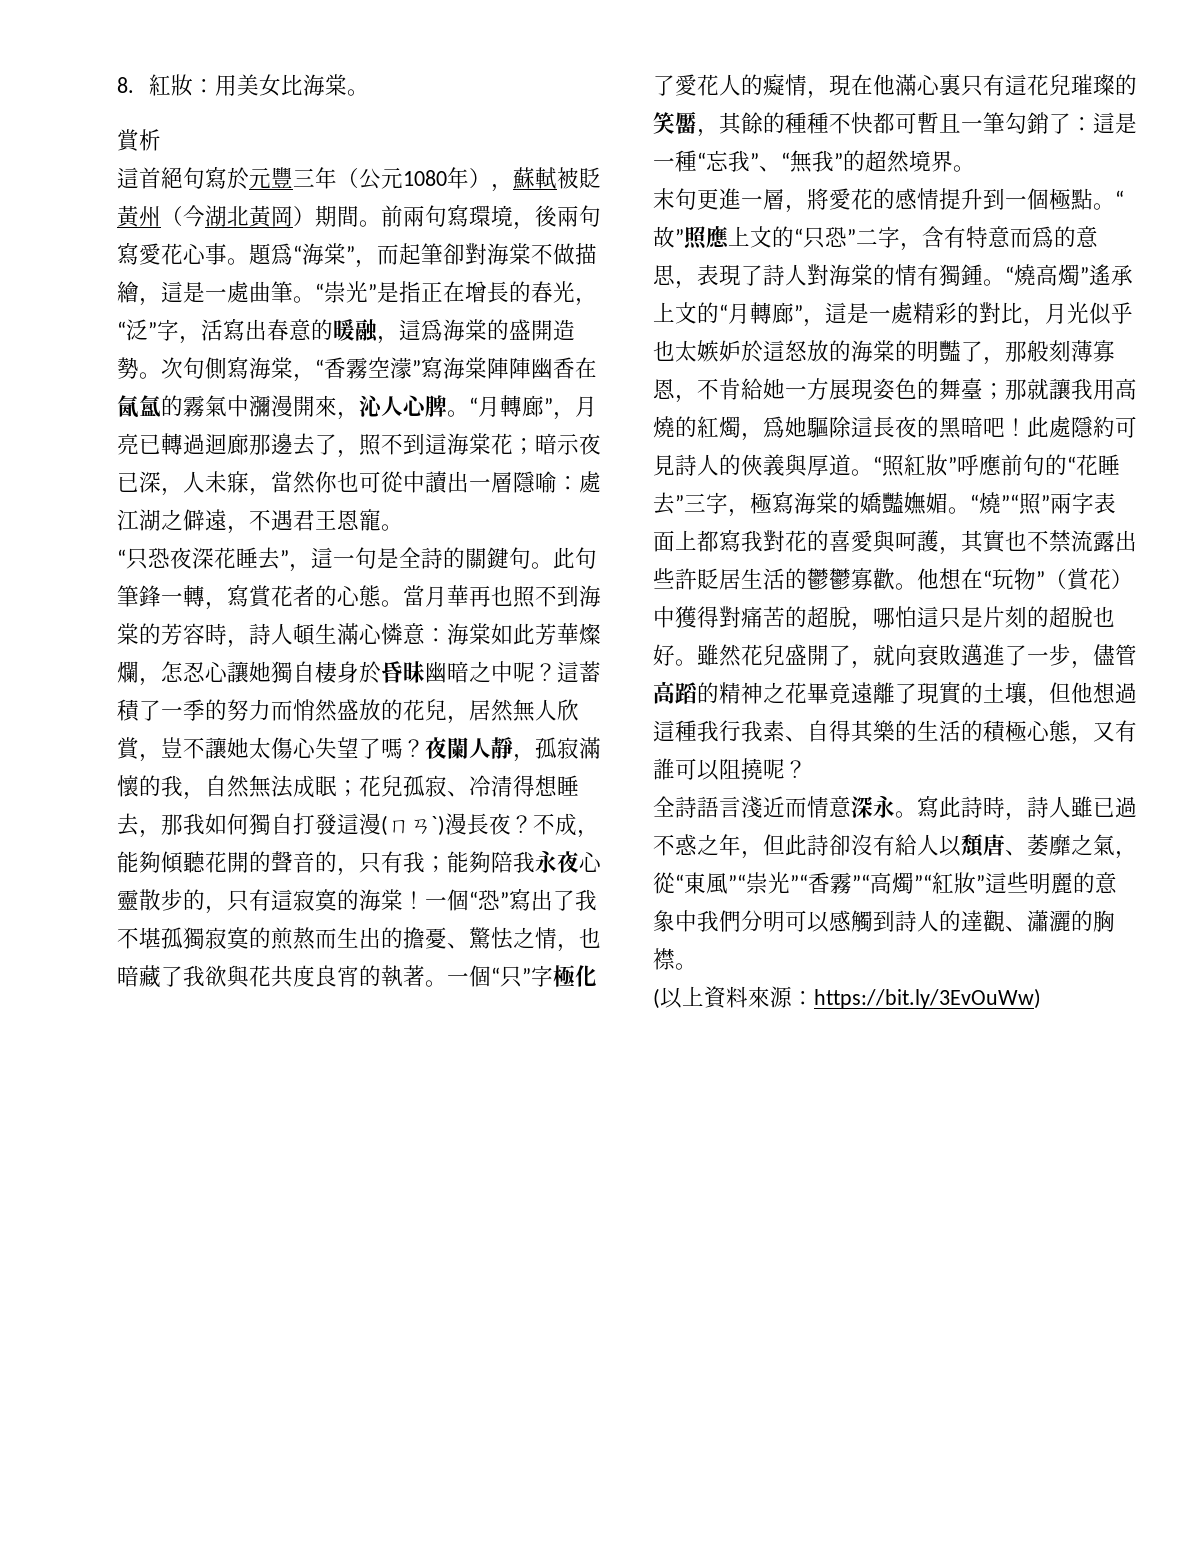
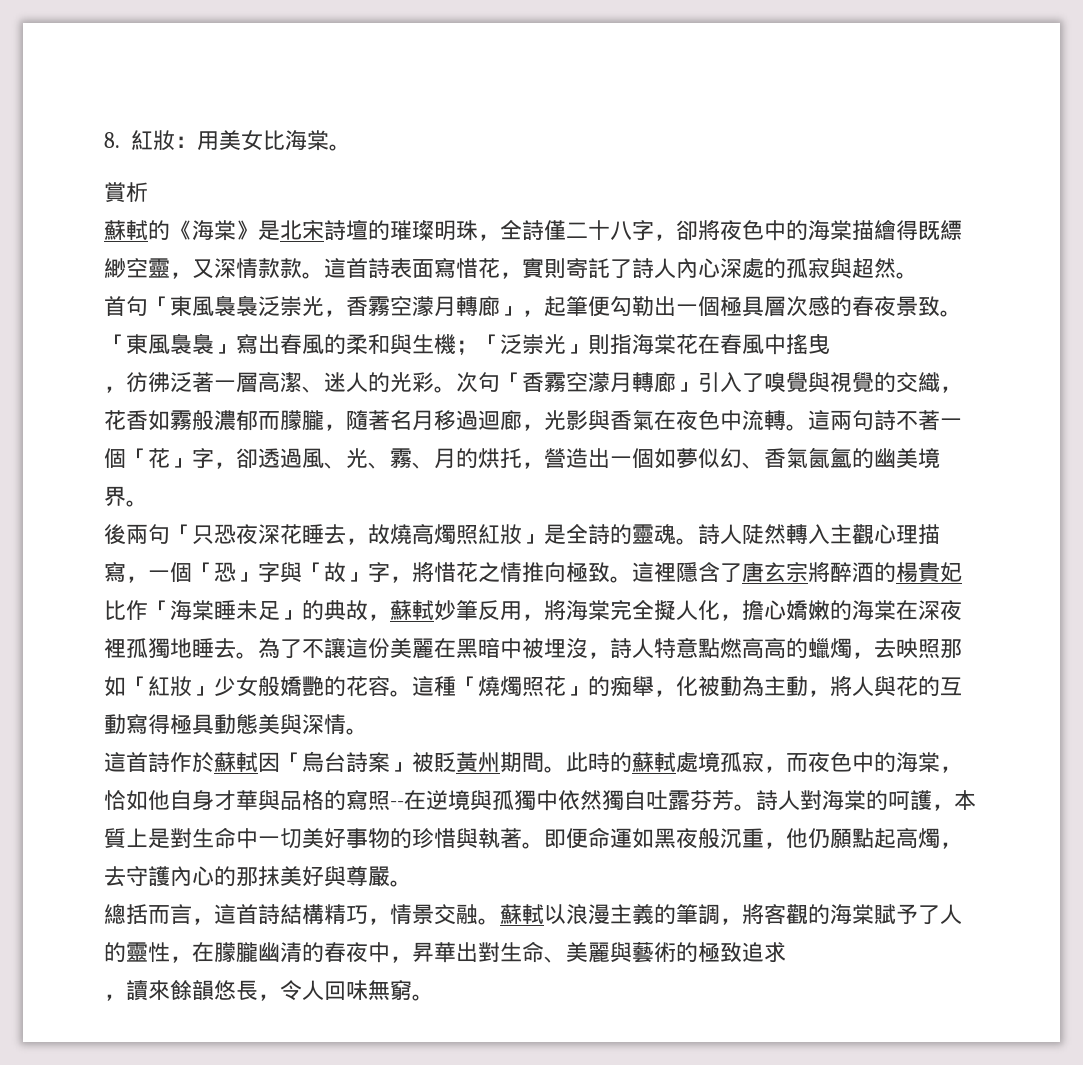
- 這首絕句寫於元豐三年（公元1080年），蘇軾被貶黃州（今湖北黃岡）期間。前兩句寫環境，後兩句寫愛花心事。題爲“海棠”，而起筆卻對海棠不做描繪，這是一處曲筆。“崇光”是指正在增長的春光，“泛”字，活寫出春意的暖融，這爲海棠的盛開造勢。次句側寫海棠，“香霧空濛”寫海棠陣陣幽香在氤氳的霧氣中瀰漫開來，沁人心脾。“月轉廊”，月亮已轉過迴廊那邊去了，照不到這海棠花；暗示夜已深，人未寐，當然你也可從中讀出一層隱喻：處江湖之僻遠，不遇君王恩寵。
- “只恐夜深花睡去”，這一句是全詩的關鍵句。此句筆鋒一轉，寫賞花者的心態。當月華再也照不到海棠的芳容時，詩人頓生滿心憐意：海棠如此芳華燦爛，怎忍心讓她獨自棲身於昏昧幽暗之中呢？這蓄積了一季的努力而悄然盛放的花兒，居然無人欣賞，豈不讓她太傷心失望了嗎？夜闌人靜，孤寂滿懷的我，自然無法成眠；花兒孤寂、冷清得想睡去，那我如何獨自打發這漫(ㄇㄢˋ)漫長夜？不成，能夠傾聽花開的聲音的，只有我；能夠陪我永夜心靈散步的，只有這寂寞的海棠！一個“恐”寫出了我不堪孤獨寂寞的煎熬而生出的擔憂、驚怯之情，也暗藏了我欲與花共度良宵的執著。一個“只”字極化了愛花人的癡情，現在他滿心裏只有這花兒璀璨的笑靨，其餘的種種不快都可暫且一筆勾銷了：這是一種“忘我”、“無我”的超然境界。
- 末句更進一層，將愛花的感情提升到一個極點。“故”照應上文的“只恐”二字，含有特意而爲的意思，表現了詩人對海棠的情有獨鍾。“燒高燭”遙承上文的“月轉廊”，這是一處精彩的對比，月光似乎也太嫉妒於這怒放的海棠的明豔了，那般刻薄寡恩，不肯給她一方展現姿色的舞臺；那就讓我用高燒的紅燭，爲她驅除這長夜的黑暗吧！此處隱約可見詩人的俠義與厚道。“照紅妝”呼應前句的“花睡去”三字，極寫海棠的嬌豔嫵媚。“燒”“照”兩字表面上都寫我對花的喜愛與呵護，其實也不禁流露出些許貶居生活的鬱鬱寡歡。他想在“玩物”（賞花）中獲得對痛苦的超脫，哪怕這只是片刻的超脫也好。雖然花兒盛開了，就向衰敗邁進了一步，儘管高蹈的精神之花畢竟遠離了現實的土壤，但他想過這種我行我素、自得其樂的生活的積極心態，又有誰可以阻撓呢？
- 全詩語言淺近而情意深永。寫此詩時，詩人雖已過不惑之年，但此詩卻沒有給人以頹唐、萎靡之氣，從“東風”“崇光”“香霧”“高燭”“紅妝”這些明麗的意象中我們分明可以感觸到詩人的達觀、瀟灑的胸襟。
- (以上資料來源：https://bit.ly/3EvOuWw)
+ 蘇軾的《海棠》是北宋詩壇的璀璨明珠，全詩僅二十八字，卻將夜色中的海棠描繪得既縹緲空靈，又深情款款。這首詩表面寫惜花，實則寄託了詩人內心深處的孤寂與超然。
+ 首句「東風裊裊泛崇光，香霧空濛月轉廊」，起筆便勾勒出一個極具層次感的春夜景致。「東風裊裊」寫出春風的柔和與生機；「泛崇光」則指海棠花在春風中搖曳
+ ，彷彿泛著一層高潔、迷人的光彩。次句「香霧空濛月轉廊」引入了嗅覺與視覺的交織，花香如霧般濃郁而朦朧，隨著名月移過迴廊，光影與香氣在夜色中流轉。這兩句詩不著一個「花」字，卻透過風、光、霧、月的烘托，營造出一個如夢似幻、香氣氤氳的幽美境界。
+ 後兩句「只恐夜深花睡去，故燒高燭照紅妝」是全詩的靈魂。詩人陡然轉入主觀心理描寫，一個「恐」字與「故」字，將惜花之情推向極致。這裡隱含了唐玄宗將醉酒的楊貴妃比作「海棠睡未足」的典故，蘇軾妙筆反用，將海棠完全擬人化，擔心嬌嫩的海棠在深夜裡孤獨地睡去。為了不讓這份美麗在黑暗中被埋沒，詩人特意點燃高高的蠟燭，去映照那如「紅妝」少女般嬌艷的花容。這種「燒燭照花」的痴舉，化被動為主動，將人與花的互動寫得極具動態美與深情。
+ 這首詩作於蘇軾因「烏台詩案」被貶黃州期間。此時的蘇軾處境孤寂，而夜色中的海棠，恰如他自身才華與品格的寫照--在逆境與孤獨中依然獨自吐露芬芳。詩人對海棠的呵護，本質上是對生命中一切美好事物的珍惜與執著。即便命運如黑夜般沉重，他仍願點起高燭，去守護內心的那抹美好與尊嚴。
+ 總括而言，這首詩結構精巧，情景交融。蘇軾以浪漫主義的筆調，將客觀的海棠賦予了人的靈性，在朦朧幽清的春夜中，昇華出對生命、美麗與藝術的極致追求
+ ，讀來餘韻悠長，令人回味無窮。

